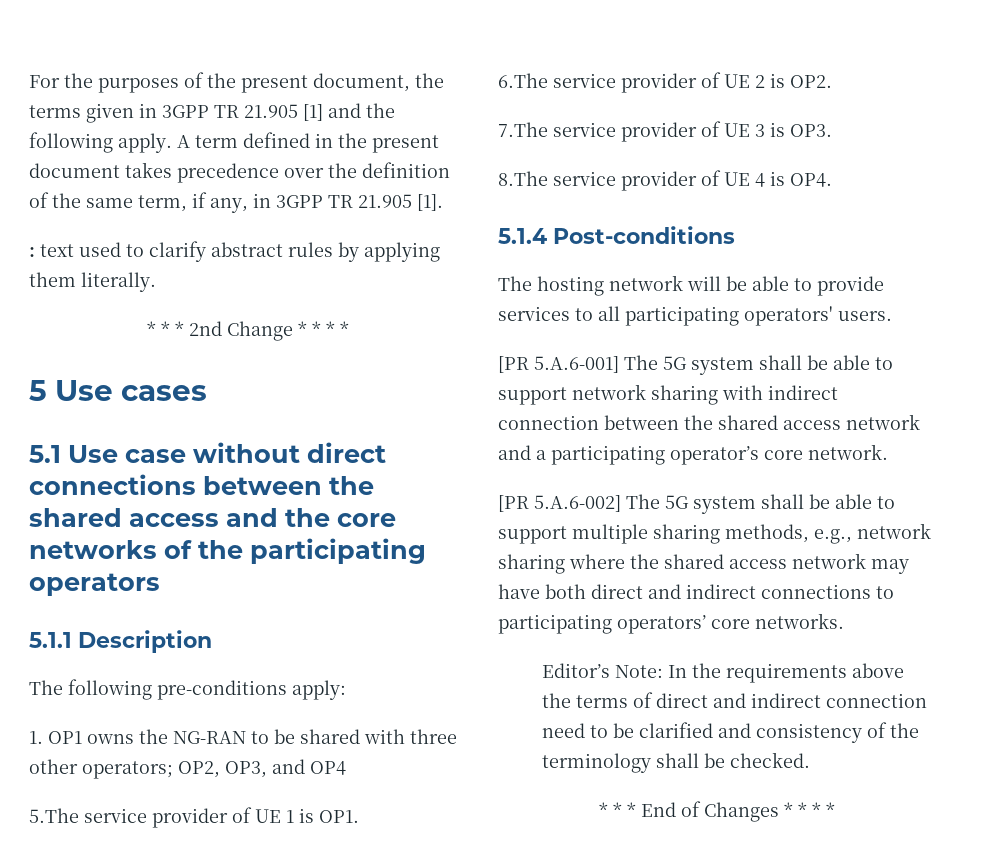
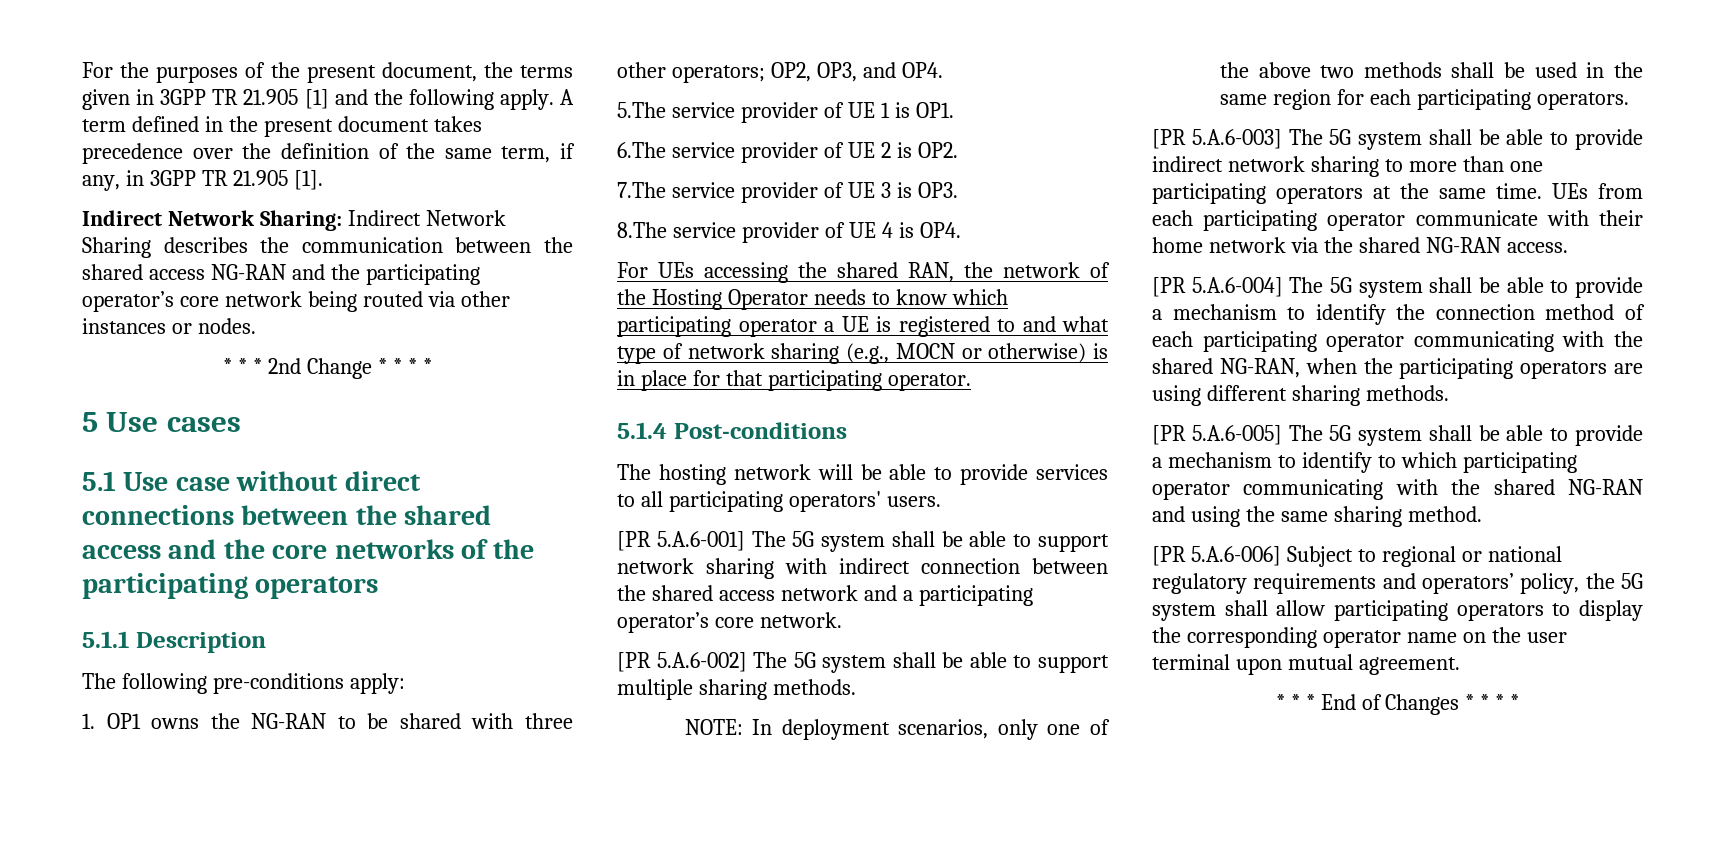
- : text used to clarify abstract rules by applying them literally.
+ Indirect Network Sharing: Indirect Network Sharing describes the communication between the shared access NG-RAN and the participating operator’s core network being routed via other instances or nodes.
- 1. OP1 owns the NG-RAN to be shared with three other operators; OP2, OP3, and OP4
+ 1. OP1 owns the NG-RAN to be shared with three other operators; OP2, OP3, and OP4.
+ For UEs accessing the shared RAN, the network of the Hosting Operator needs to know which participating operator a UE is registered to and what type of network sharing (e.g., MOCN or otherwise) is in place for that participating operator.
- [PR 5.A.6-002] The 5G system shall be able to support multiple sharing methods, e.g., network sharing where the shared access network may have both direct and indirect connections to participating operators’ core networks.
- Editor’s Note: In the requirements above the terms of direct and indirect connection need to be clarified and consistency of the terminology shall be checked.
+ [PR 5.A.6-002] The 5G system shall be able to support multiple sharing methods.
+ NOTE: In deployment scenarios, only one of the above two methods shall be used in the same region for each participating operators.
+ [PR 5.A.6-003] The 5G system shall be able to provide indirect network sharing to more than one participating operators at the same time. UEs from each participating operator communicate with their home network via the shared NG-RAN access.
+ [PR 5.A.6-004] The 5G system shall be able to provide a mechanism to identify the connection method of each participating operator communicating with the shared NG-RAN, when the participating operators are using different sharing methods.
+ [PR 5.A.6-005] The 5G system shall be able to provide a mechanism to identify to which participating operator communicating with the shared NG-RAN and using the same sharing method.
+ [PR 5.A.6-006] Subject to regional or national regulatory requirements and operators’ policy, the 5G system shall allow participating operators to display the corresponding operator name on the user terminal upon mutual agreement.

